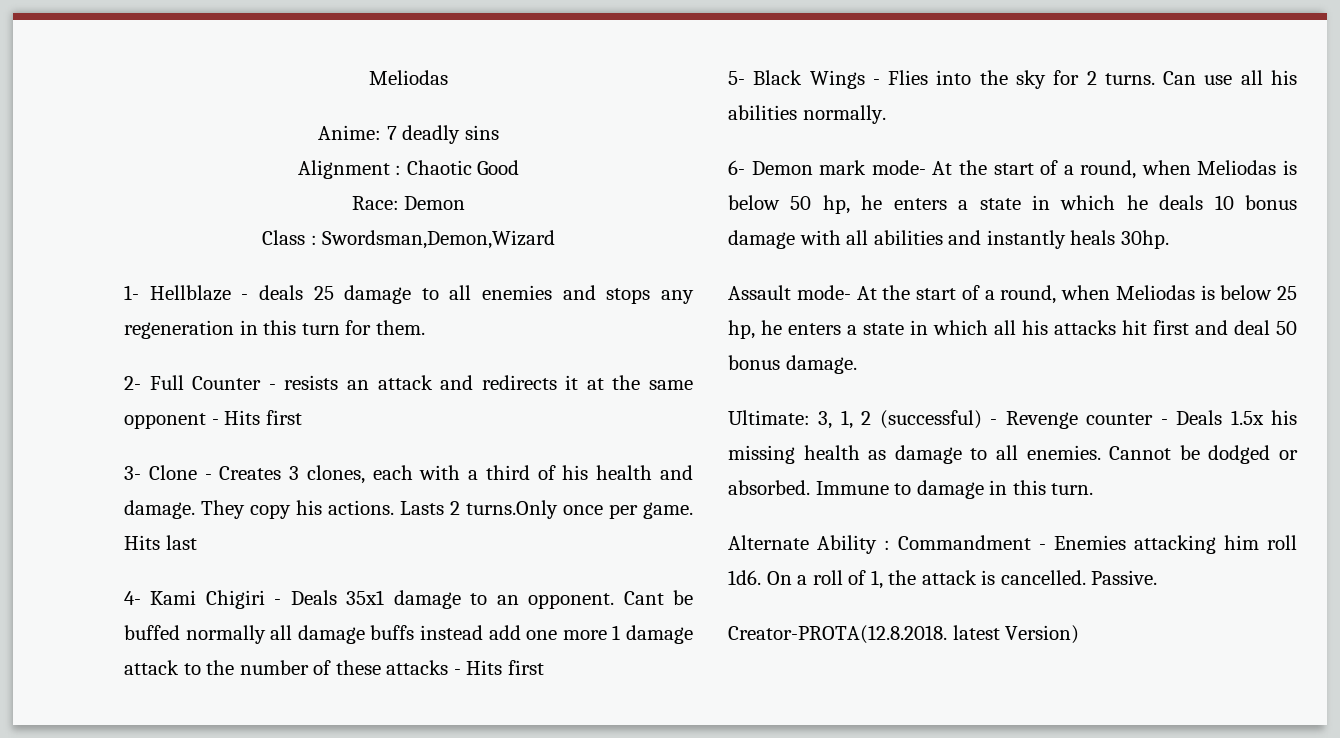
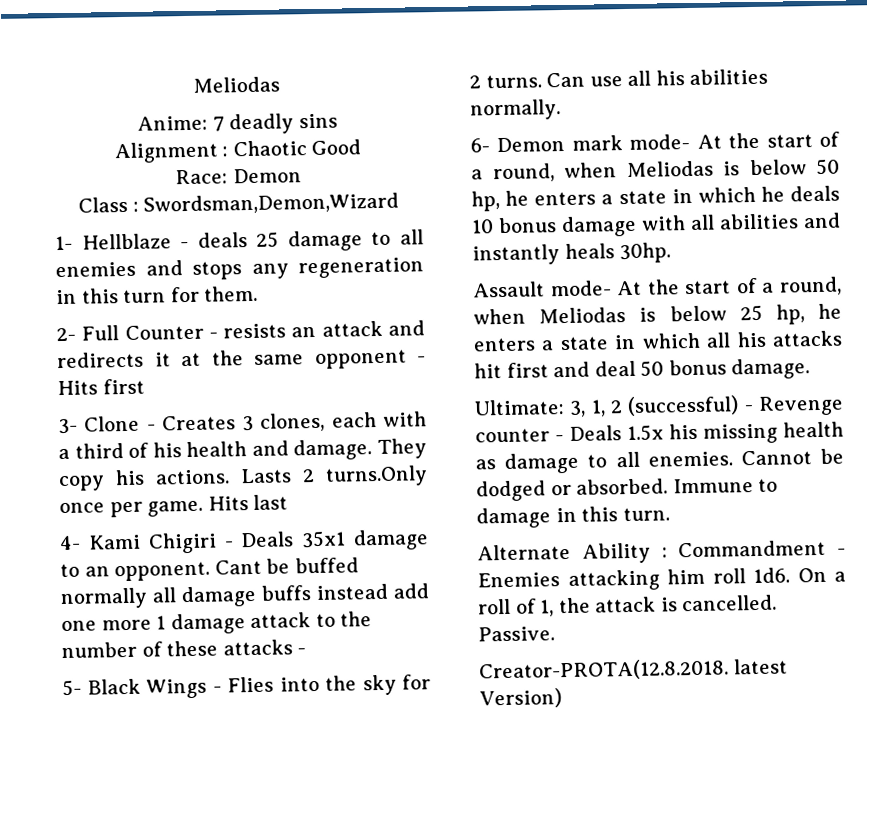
- Cant be buffed normally all damage buffs instead add one more 1 damage attack to the number of these attacks - Hits first
+ Cant be buffed normally all damage buffs instead add one more 1 damage attack to the number of these attacks -

